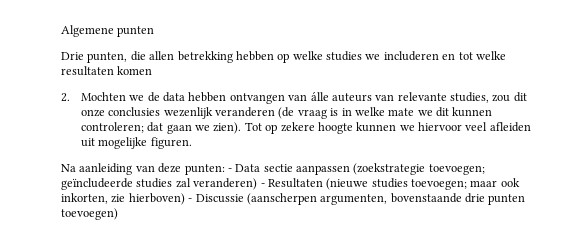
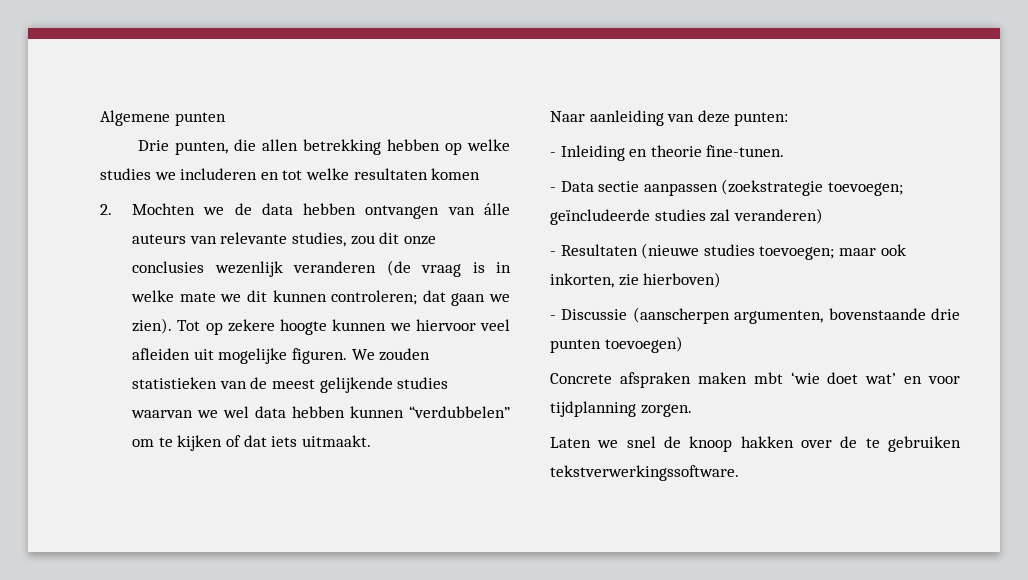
- Tot op zekere hoogte kunnen we hiervoor veel afleiden uit mogelijke figuren.
- Na aanleiding van deze punten: - Data sectie aanpassen (zoekstrategie toevoegen; geïncludeerde studies zal veranderen) - Resultaten (nieuwe studies toevoegen; maar ook inkorten, zie hierboven) - Discussie (aanscherpen argumenten, bovenstaande drie punten toevoegen)
+ Tot op zekere hoogte kunnen we hiervoor veel afleiden uit mogelijke figuren. We zouden statistieken van de meest gelijkende studies waarvan we wel data hebben kunnen “verdubbelen” om te kijken of dat iets uitmaakt.
+ Naar aanleiding van deze punten:
+ - Inleiding en theorie fine-tunen.
+ - Data sectie aanpassen (zoekstrategie toevoegen; geïncludeerde studies zal veranderen)
+ - Resultaten (nieuwe studies toevoegen; maar ook inkorten, zie hierboven)
+ - Discussie (aanscherpen argumenten, bovenstaande drie punten toevoegen)
+ Concrete afspraken maken mbt ‘wie doet wat’ en voor tijdplanning zorgen.
+ Laten we snel de knoop hakken over de te gebruiken tekstverwerkingssoftware.

